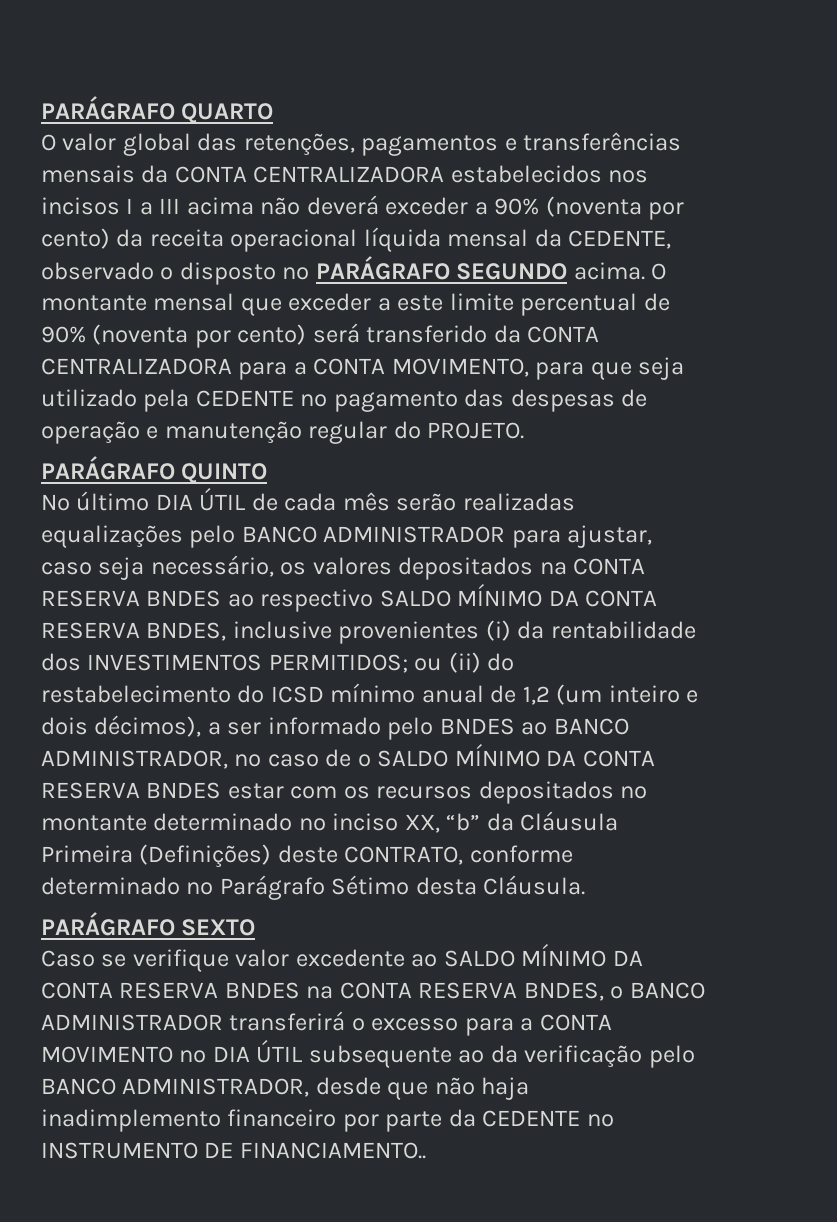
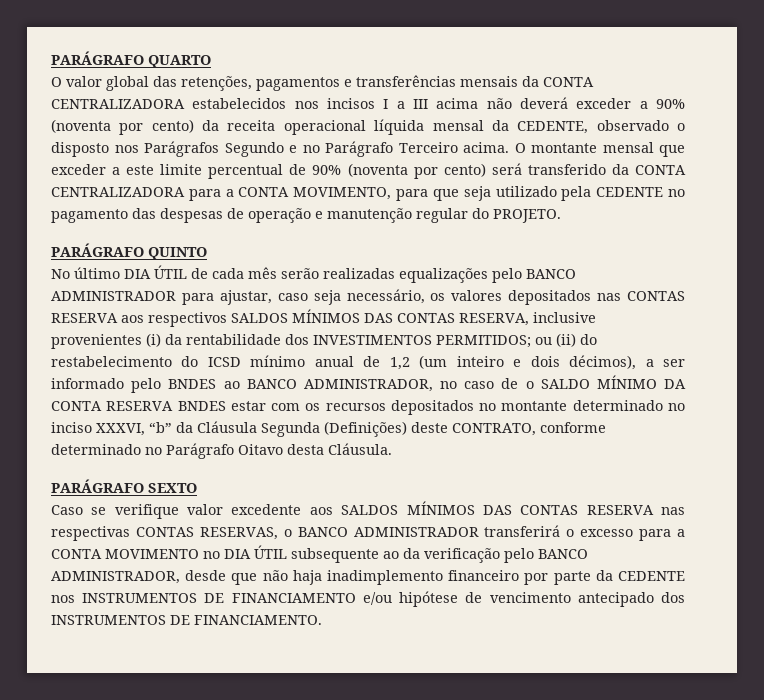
- O valor global das retenções, pagamentos e transferências mensais da CONTA CENTRALIZADORA estabelecidos nos incisos I a III acima não deverá exceder a 90% (noventa por cento) da receita operacional líquida mensal da CEDENTE, observado o disposto no PARÁGRAFO SEGUNDO acima.
+ O valor global das retenções, pagamentos e transferências mensais da CONTA CENTRALIZADORA estabelecidos nos incisos I a III acima não deverá exceder a 90% (noventa por cento) da receita operacional líquida mensal da CEDENTE, observado o disposto nos Parágrafos Segundo e no Parágrafo Terceiro acima.
- No último DIA ÚTIL de cada mês serão realizadas equalizações pelo BANCO ADMINISTRADOR para ajustar, caso seja necessário, os valores depositados na CONTA RESERVA BNDES ao respectivo SALDO MÍNIMO DA CONTA RESERVA BNDES, inclusive provenientes (i) da rentabilidade dos INVESTIMENTOS PERMITIDOS;
+ No último DIA ÚTIL de cada mês serão realizadas equalizações pelo BANCO ADMINISTRADOR para ajustar, caso seja necessário, os valores depositados nas CONTAS RESERVA aos respectivos SALDOS MÍNIMOS DAS CONTAS RESERVA, inclusive provenientes (i) da rentabilidade dos INVESTIMENTOS PERMITIDOS;
- ou (ii) do restabelecimento do ICSD mínimo anual de 1,2 (um inteiro e dois décimos), a ser informado pelo BNDES ao BANCO ADMINISTRADOR, no caso de o SALDO MÍNIMO DA CONTA RESERVA BNDES estar com os recursos depositados no montante determinado no inciso XX, “b” da Cláusula Primeira (Definições) deste CONTRATO, conforme determinado no Parágrafo Sétimo desta Cláusula.
+ ou (ii) do restabelecimento do ICSD mínimo anual de 1,2 (um inteiro e dois décimos), a ser informado pelo BNDES ao BANCO ADMINISTRADOR, no caso de o SALDO MÍNIMO DA CONTA RESERVA BNDES estar com os recursos depositados no montante determinado no inciso XXXVI, “b” da Cláusula Segunda (Definições) deste CONTRATO, conforme determinado no Parágrafo Oitavo desta Cláusula.
- Caso se verifique valor excedente ao SALDO MÍNIMO DA CONTA RESERVA BNDES na CONTA RESERVA BNDES, o BANCO ADMINISTRADOR transferirá o excesso para a CONTA MOVIMENTO no DIA ÚTIL subsequente ao da verificação pelo BANCO ADMINISTRADOR, desde que não haja inadimplemento financeiro por parte da CEDENTE no INSTRUMENTO DE FINANCIAMENTO..
+ Caso se verifique valor excedente aos SALDOS MÍNIMOS DAS CONTAS RESERVA nas respectivas CONTAS RESERVAS, o BANCO ADMINISTRADOR transferirá o excesso para a CONTA MOVIMENTO no DIA ÚTIL subsequente ao da verificação pelo BANCO ADMINISTRADOR, desde que não haja inadimplemento financeiro por parte da CEDENTE nos INSTRUMENTOS DE FINANCIAMENTO e/ou hipótese de vencimento antecipado dos INSTRUMENTOS DE FINANCIAMENTO.

